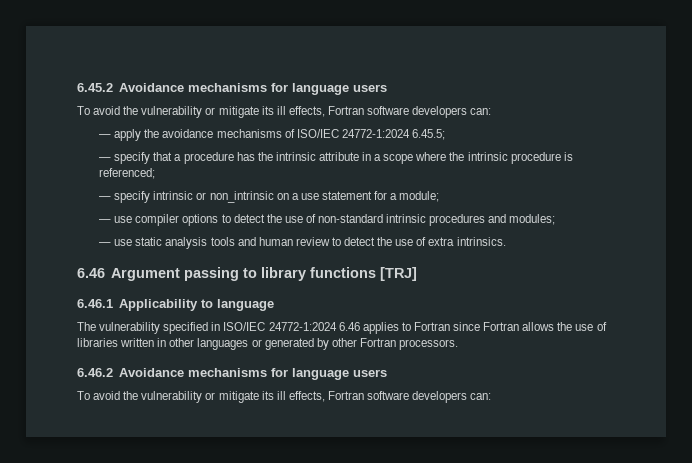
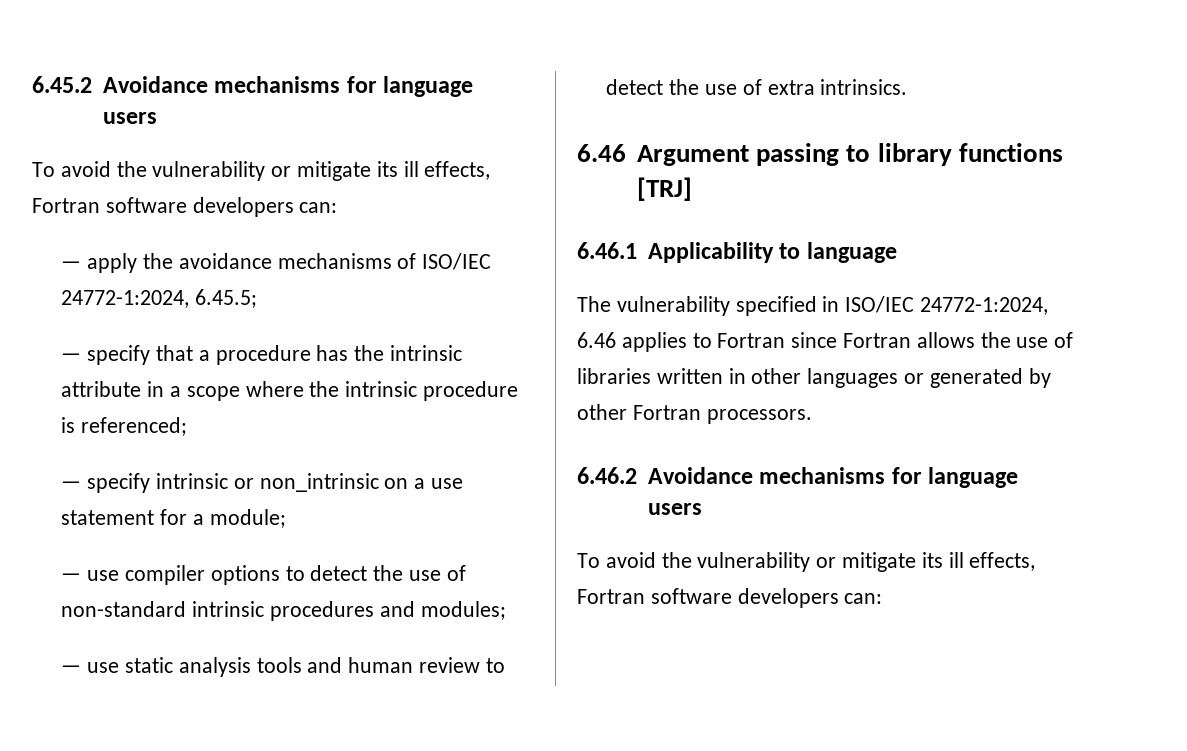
- — apply the avoidance mechanisms of ISO/IEC 24772-1:2024 6.45.5;
+ — apply the avoidance mechanisms of ISO/IEC 24772-1:2024, 6.45.5;
- The vulnerability specified in ISO/IEC 24772-1:2024 6.46 applies to Fortran since Fortran allows the use of libraries written in other languages or generated by other Fortran processors.
+ The vulnerability specified in ISO/IEC 24772-1:2024, 6.46 applies to Fortran since Fortran allows the use of libraries written in other languages or generated by other Fortran processors.

